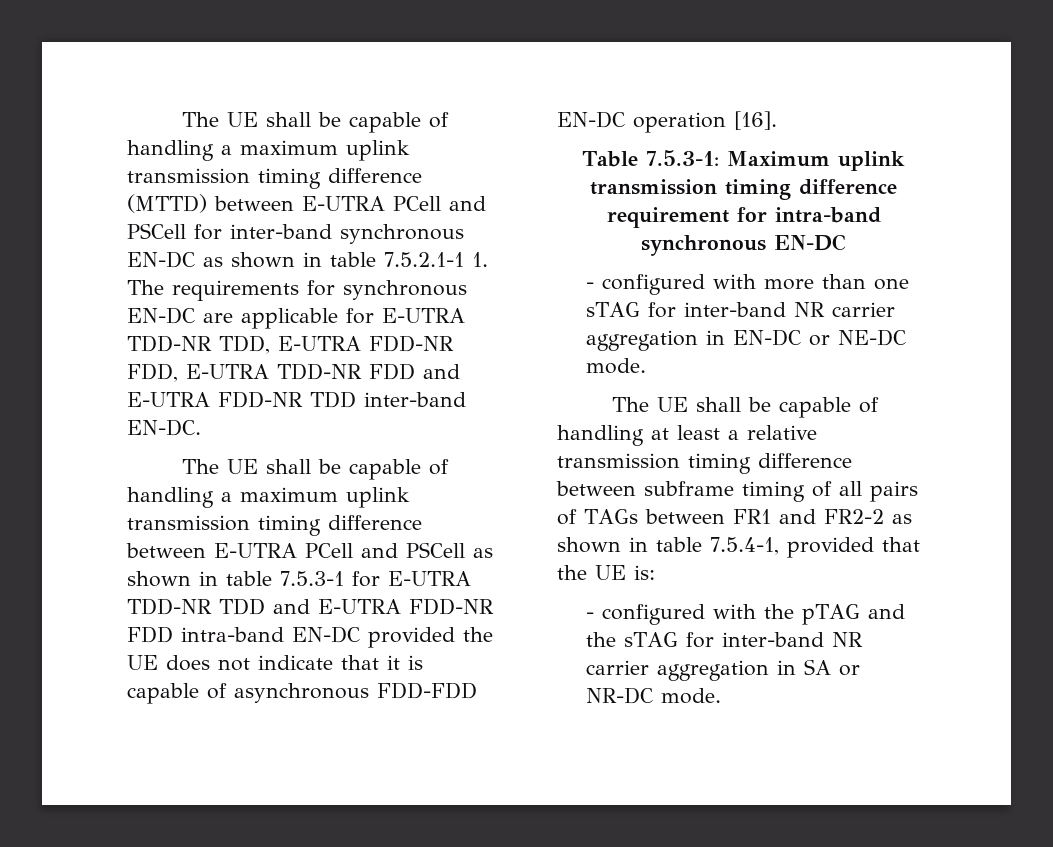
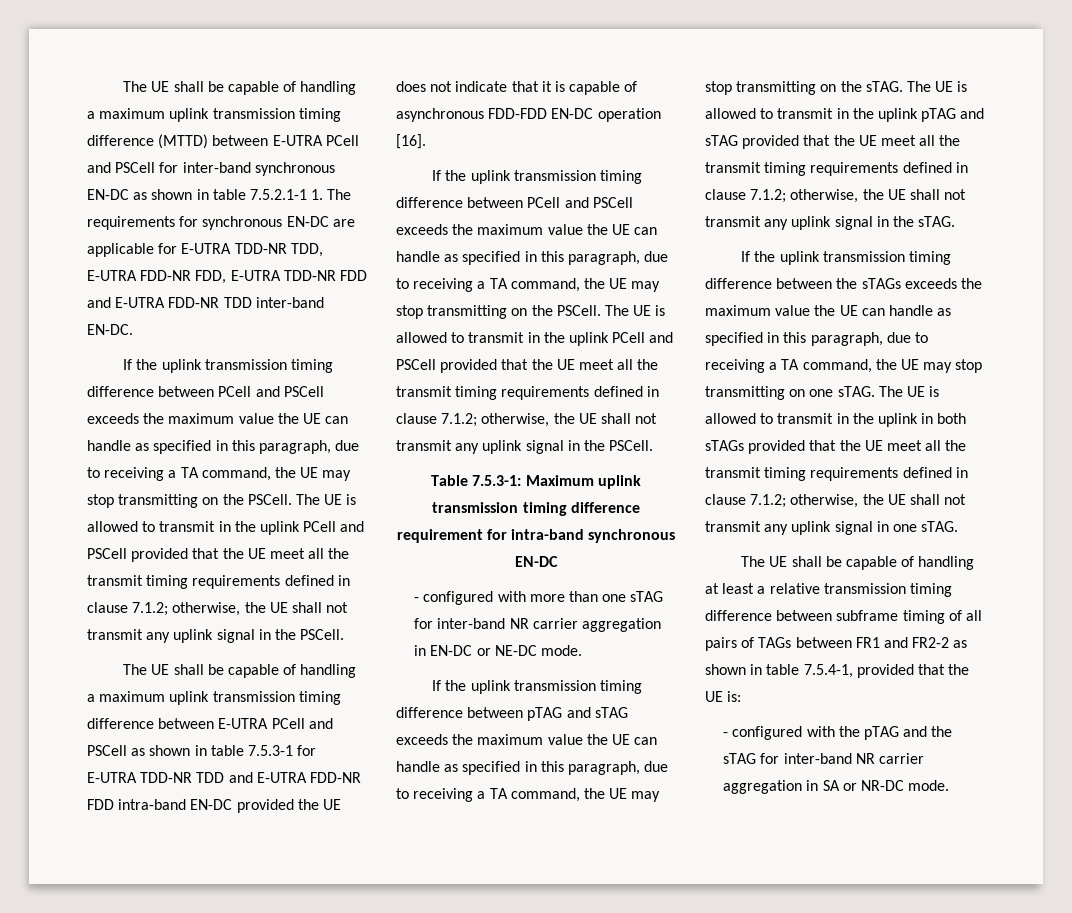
  The UE shall be capable of handling a maximum uplink transmission timing difference (MTTD) between E-UTRA PCell and PSCell for inter-band synchronous EN-DC as shown in table 7.5.2.1-1 1. The requirements for synchronous EN-DC are applicable for E-UTRA TDD-NR TDD, E-UTRA FDD-NR FDD, E-UTRA TDD-NR FDD and E-UTRA FDD-NR TDD inter-band EN-DC.
+ If the uplink transmission timing difference between PCell and PSCell exceeds the maximum value the UE can handle as specified in this paragraph, due to receiving a TA command, the UE may stop transmitting on the PSCell. The UE is allowed to transmit in the uplink PCell and PSCell provided that the UE meet all the transmit timing requirements defined in clause 7.1.2; otherwise, the UE shall not transmit any uplink signal in the PSCell.
  The UE shall be capable of handling a maximum uplink transmission timing difference between E-UTRA PCell and PSCell as shown in table 7.5.3-1 for E-UTRA TDD-NR TDD and E-UTRA FDD-NR FDD intra-band EN-DC provided the UE does not indicate that it is capable of asynchronous FDD-FDD EN-DC operation [16].
+ If the uplink transmission timing difference between PCell and PSCell exceeds the maximum value the UE can handle as specified in this paragraph, due to receiving a TA command, the UE may stop transmitting on the PSCell. The UE is allowed to transmit in the uplink PCell and PSCell provided that the UE meet all the transmit timing requirements defined in clause 7.1.2; otherwise, the UE shall not transmit any uplink signal in the PSCell.
+ If the uplink transmission timing difference between pTAG and sTAG exceeds the maximum value the UE can handle as specified in this paragraph, due to receiving a TA command, the UE may stop transmitting on the sTAG. The UE is allowed to transmit in the uplink pTAG and sTAG provided that the UE meet all the transmit timing requirements defined in clause 7.1.2; otherwise, the UE shall not transmit any uplink signal in the sTAG.
+ If the uplink transmission timing difference between the sTAGs exceeds the maximum value the UE can handle as specified in this paragraph, due to receiving a TA command, the UE may stop transmitting on one sTAG. The UE is allowed to transmit in the uplink in both sTAGs provided that the UE meet all the transmit timing requirements defined in clause 7.1.2; otherwise, the UE shall not transmit any uplink signal in one sTAG.

